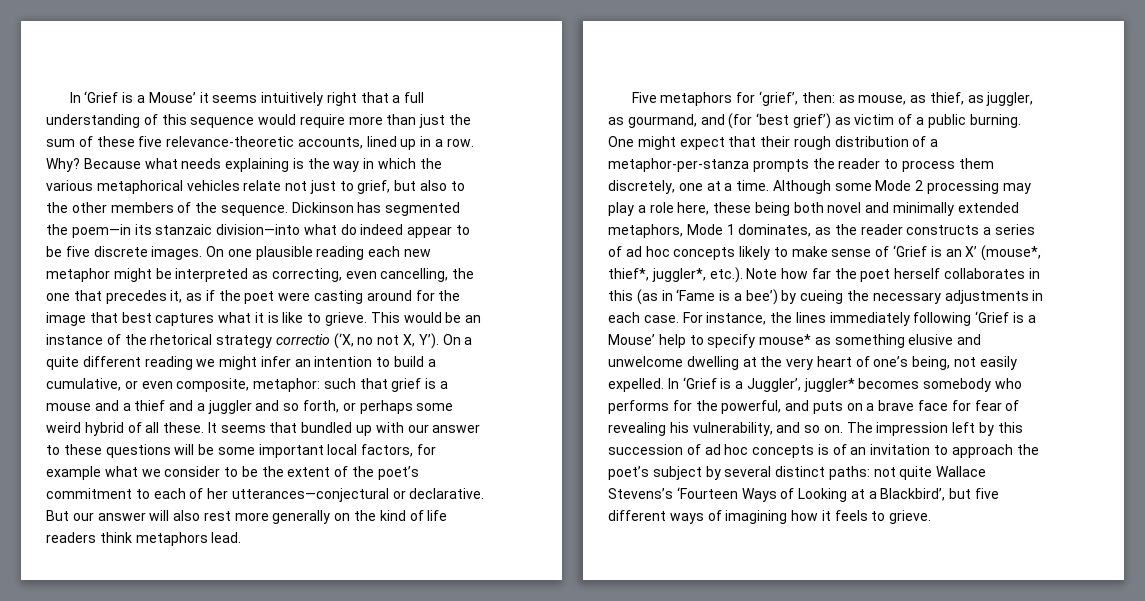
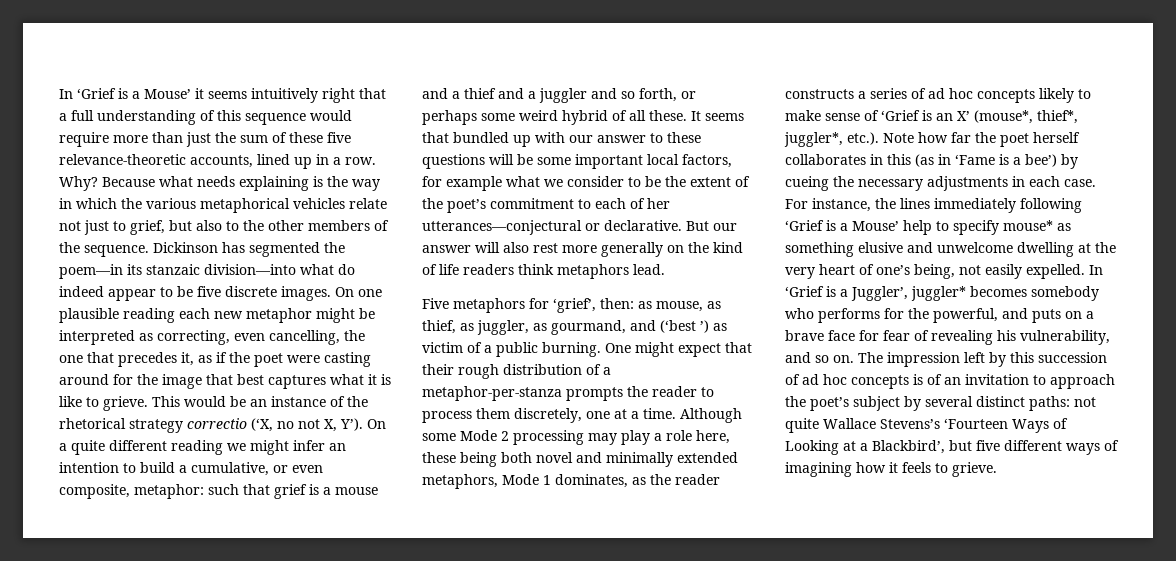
- Five metaphors for ‘grief’, then: as mouse, as thief, as juggler, as gourmand, and (for ‘best grief’) as victim of a public burning.
+ Five metaphors for ‘grief’, then: as mouse, as thief, as juggler, as gourmand, and (‘best ’) as victim of a public burning.

